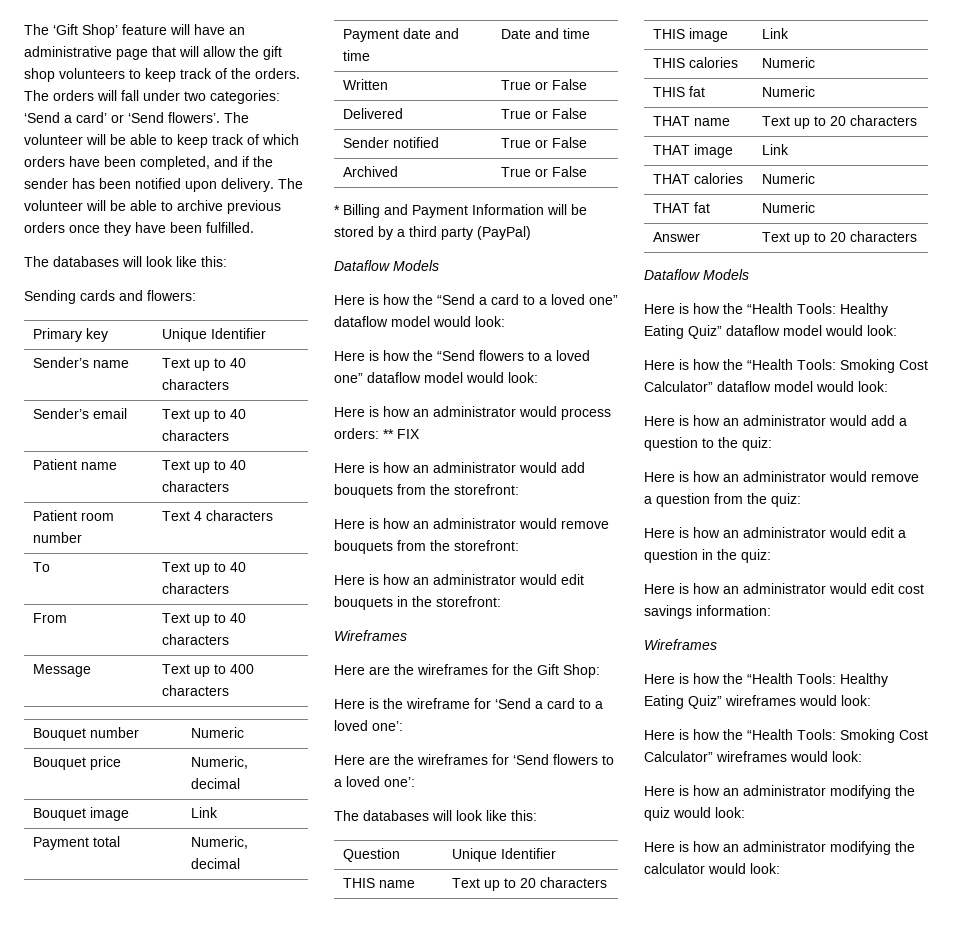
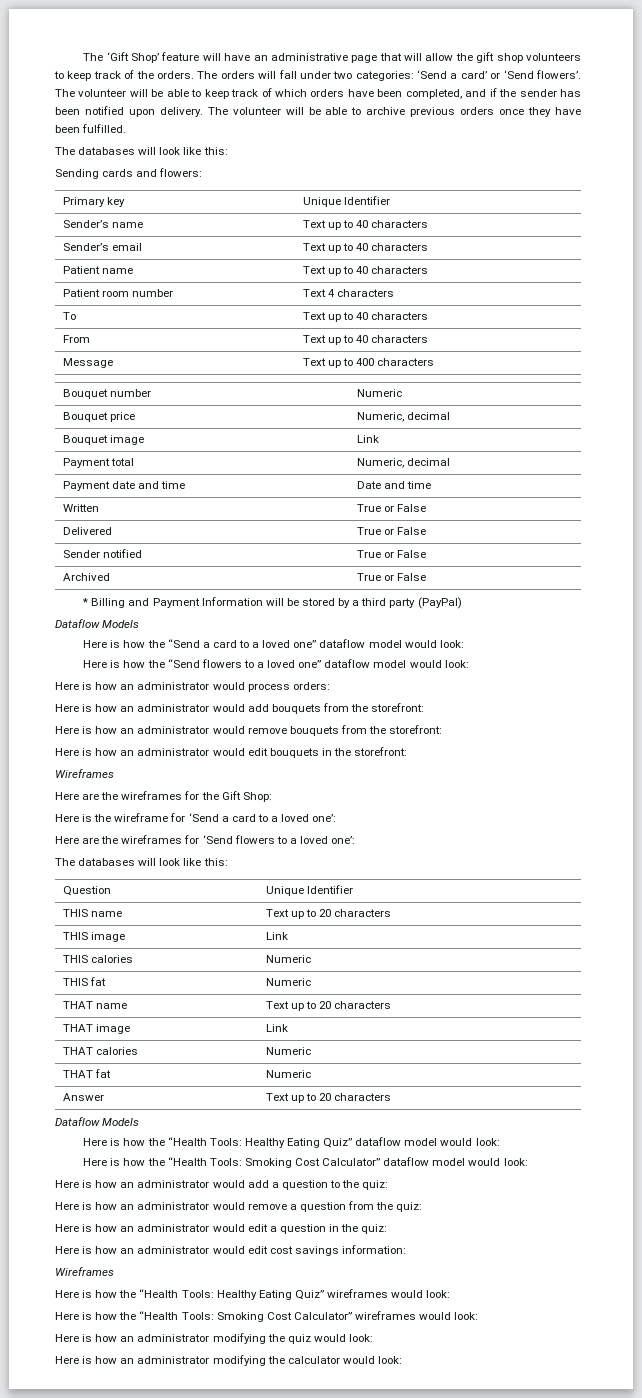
- Here is how an administrator would process orders: ** FIX
+ Here is how an administrator would process orders:

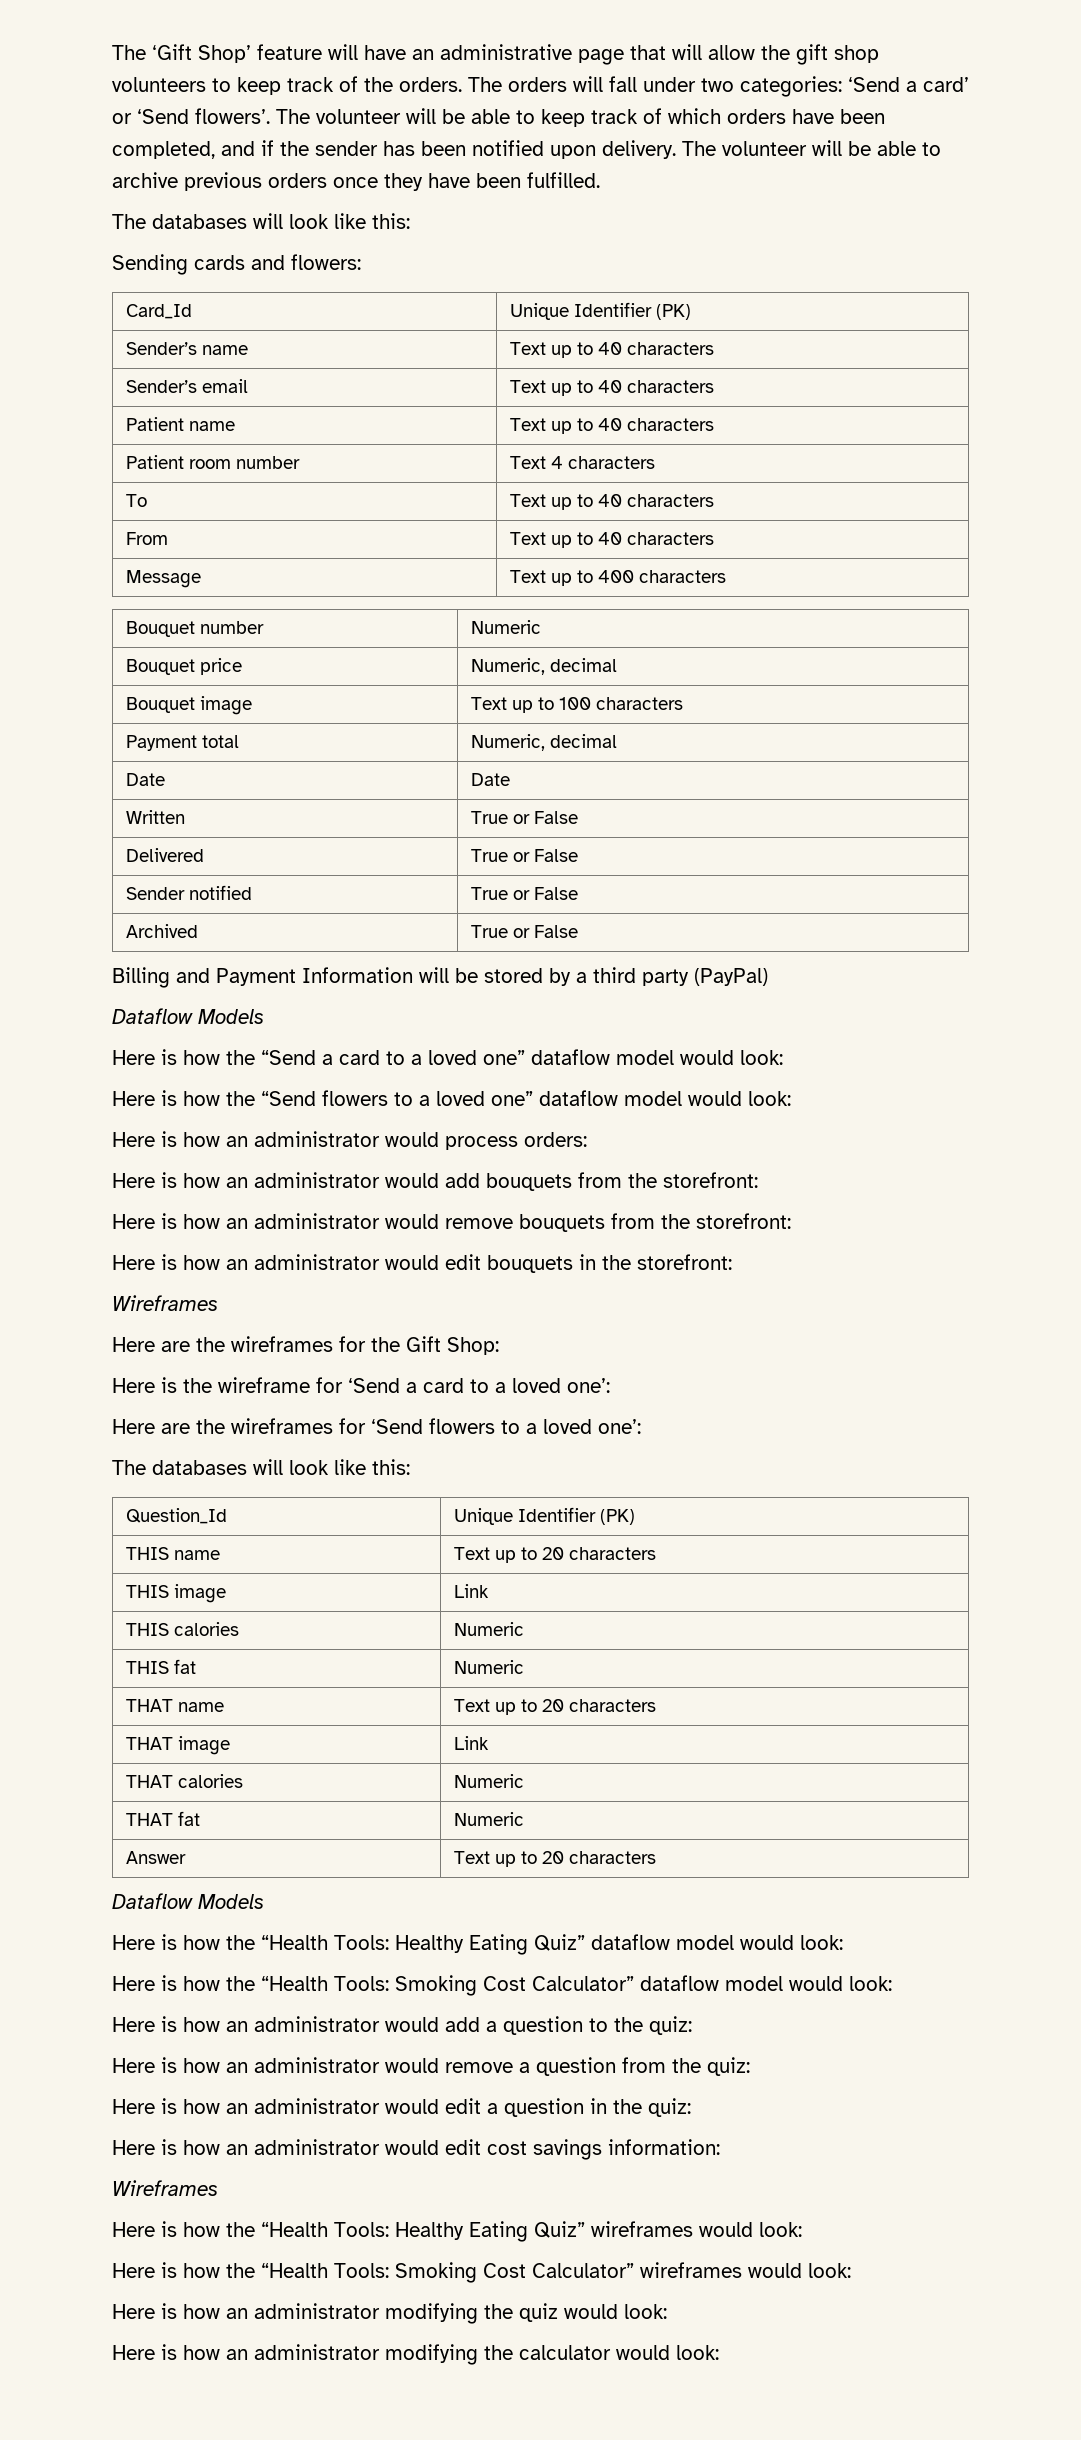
- Primary key | Unique Identifier
+ Card_Id | Unique Identifier (PK)
- Bouquet image | Link
+ Bouquet image | Text up to 100 characters
- Payment date and time | Date and time
+ Date | Date
- * Billing and Payment Information will be stored by a third party (PayPal)
+ Billing and Payment Information will be stored by a third party (PayPal)
- Question | Unique Identifier
+ Question_Id | Unique Identifier (PK)

